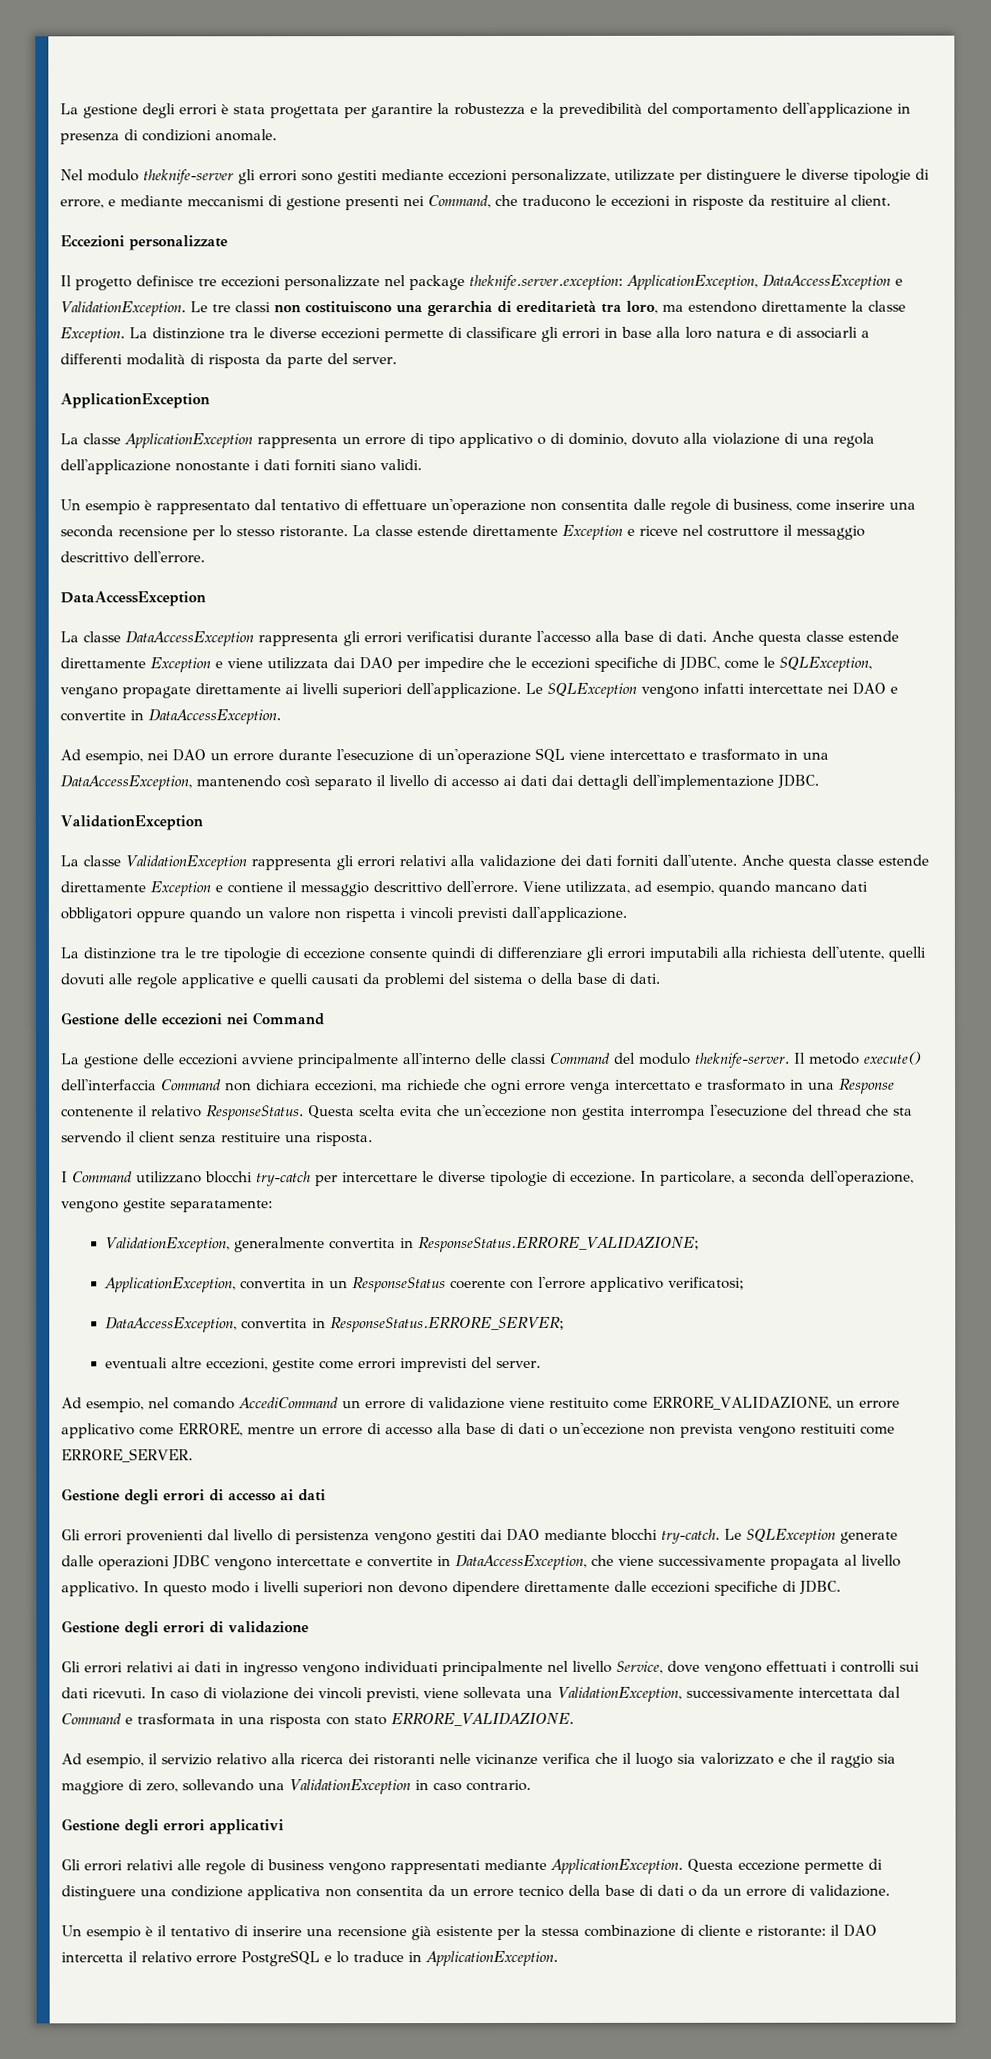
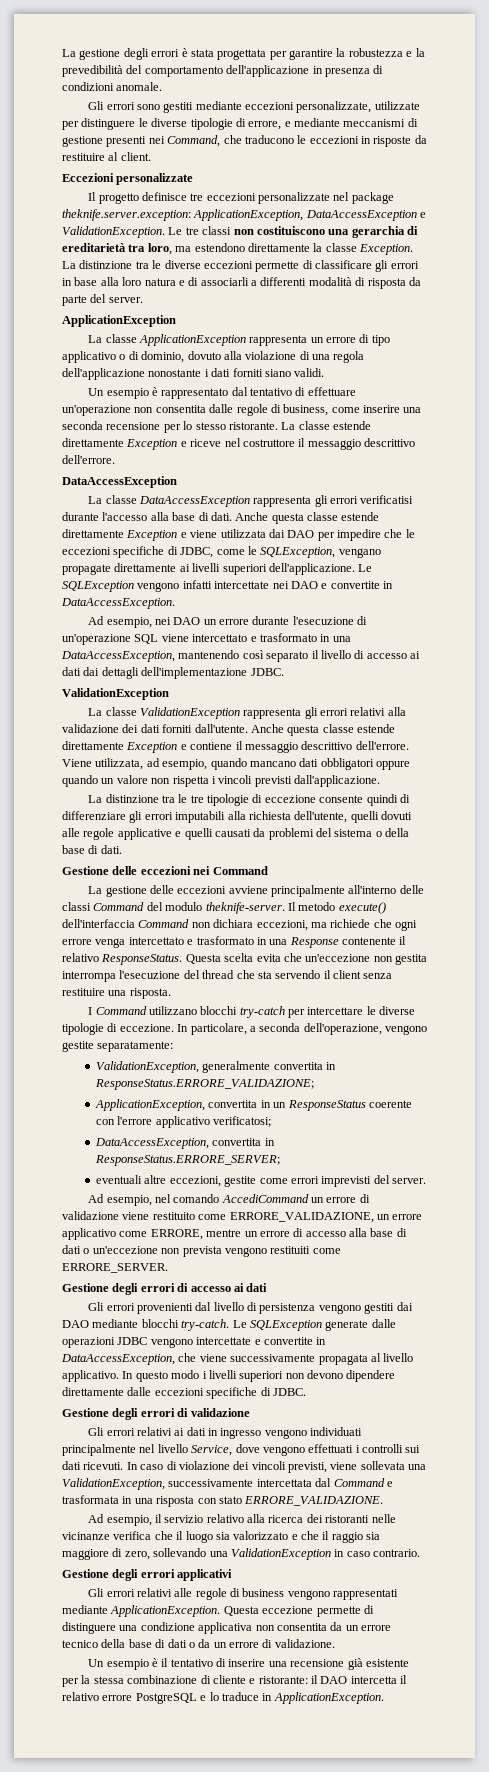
- Nel modulo theknife-server gli errori sono gestiti mediante eccezioni personalizzate, utilizzate per distinguere le diverse tipologie di errore, e mediante meccanismi di gestione presenti nei Command, che traducono le eccezioni in risposte da restituire al client.
+ Gli errori sono gestiti mediante eccezioni personalizzate, utilizzate per distinguere le diverse tipologie di errore, e mediante meccanismi di gestione presenti nei Command, che traducono le eccezioni in risposte da restituire al client.

